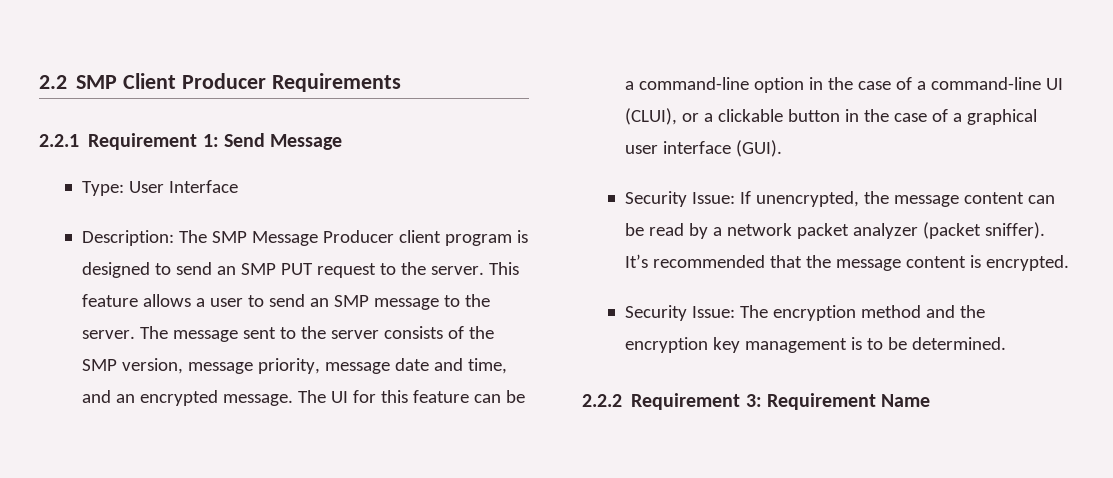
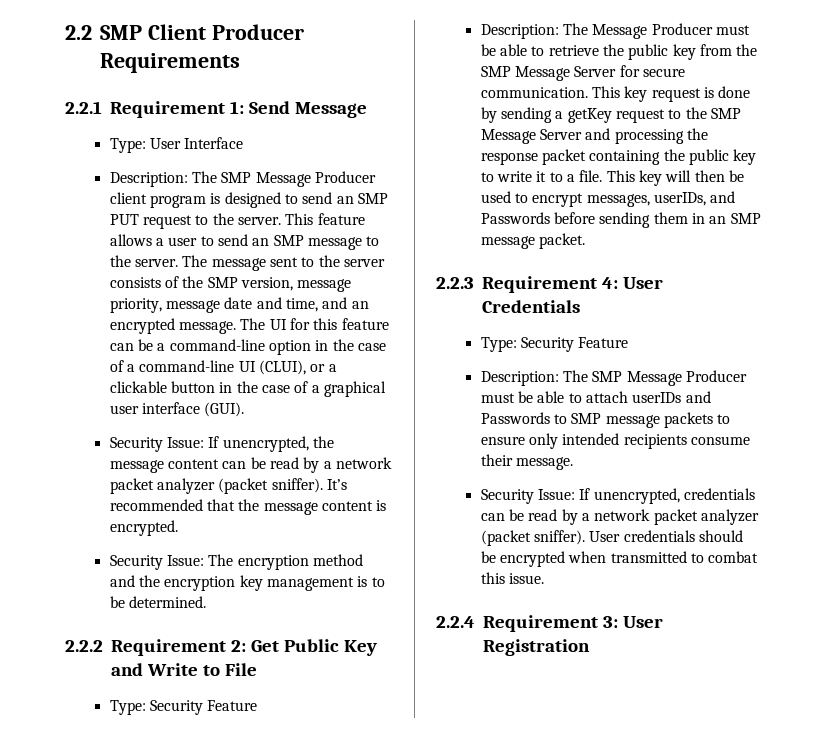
- 2.2.2 Requirement 3: Requirement Name
+ 2.2.2 Requirement 2: Get Public Key and Write to File
+ Type: Security Feature
+ Description: The Message Producer must be able to retrieve the public key from the SMP Message Server for secure communication. This key request is done by sending a getKey request to the SMP Message Server and processing the response packet containing the public key to write it to a file. This key will then be used to encrypt messages, userIDs, and Passwords before sending them in an SMP message packet.
+ 2.2.3 Requirement 4: User Credentials
+ Type: Security Feature
+ Description: The SMP Message Producer must be able to attach userIDs and Passwords to SMP message packets to ensure only intended recipients consume their message.
+ Security Issue: If unencrypted, credentials can be read by a network packet analyzer (packet sniffer). User credentials should be encrypted when transmitted to combat this issue.
+ 2.2.4 Requirement 3: User Registration

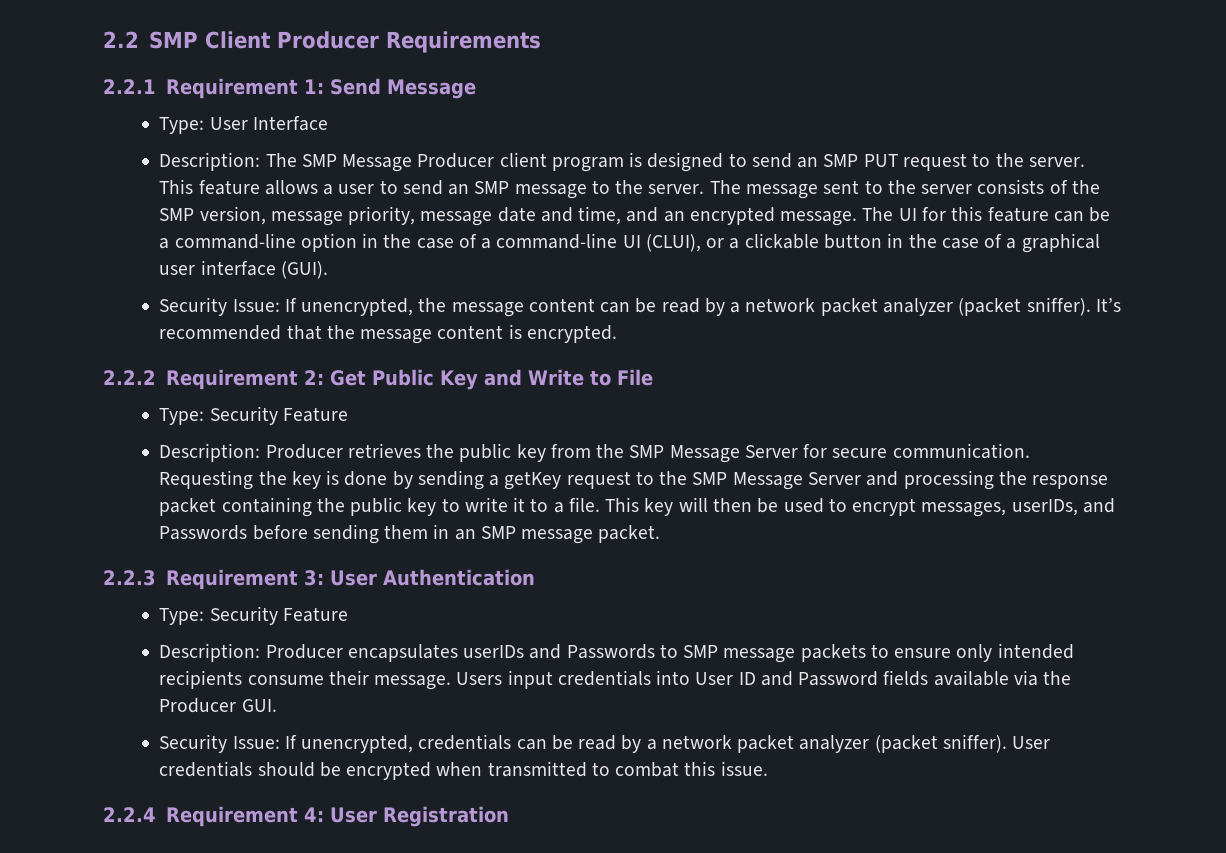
- Security Issue: The encryption method and the encryption key management is to be determined.
- Description: The Message Producer must be able to retrieve the public key from the SMP Message Server for secure communication.
+ Description: Producer retrieves the public key from the SMP Message Server for secure communication.
- This key request is done by sending a getKey request to the SMP Message Server and processing the response packet containing the public key to write it to a file.
+ Requesting the key is done by sending a getKey request to the SMP Message Server and processing the response packet containing the public key to write it to a file.
- 2.2.3 Requirement 4: User Credentials
+ 2.2.3 Requirement 3: User Authentication
  Type: Security Feature
- Description: The SMP Message Producer must be able to attach userIDs and Passwords to SMP message packets to ensure only intended recipients consume their message.
+ Description: Producer encapsulates userIDs and Passwords to SMP message packets to ensure only intended recipients consume their message. Users input credentials into User ID and Password fields available via the Producer GUI.
- 2.2.4 Requirement 3: User Registration
+ 2.2.4 Requirement 4: User Registration

